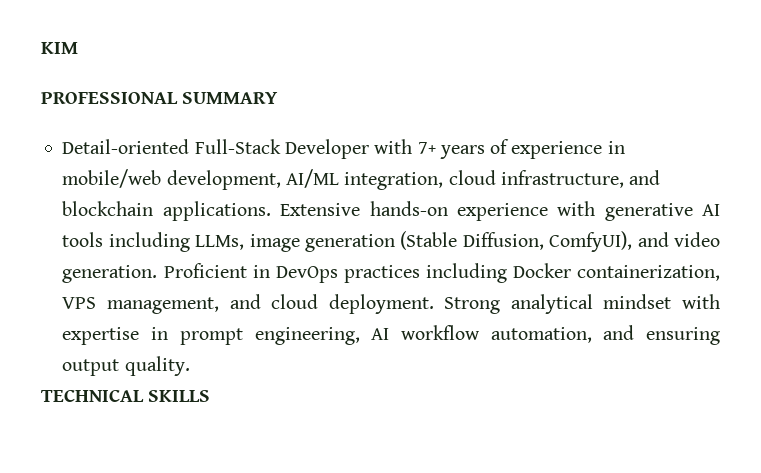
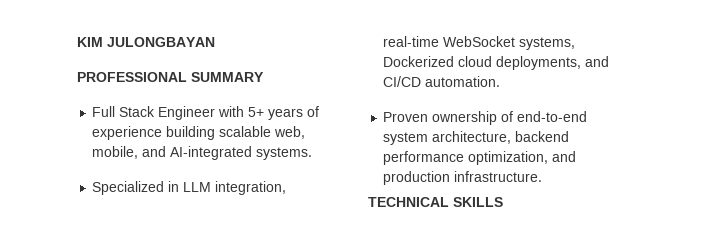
- KIM
+ KIM JULONGBAYAN
- Detail-oriented Full-Stack Developer with 7+ years of experience in mobile/web development, AI/ML integration, cloud infrastructure, and blockchain applications. Extensive hands-on experience with generative AI tools including LLMs, image generation (Stable Diffusion, ComfyUI), and video generation. Proficient in DevOps practices including Docker containerization, VPS management, and cloud deployment. Strong analytical mindset with expertise in prompt engineering, AI workflow automation, and ensuring output quality.
+ Full Stack Engineer with 5+ years of experience building scalable web, mobile, and AI-integrated systems.
+ Specialized in LLM integration, real-time WebSocket systems, Dockerized cloud deployments, and CI/CD automation.
+ Proven ownership of end-to-end system architecture, backend performance optimization, and production infrastructure.

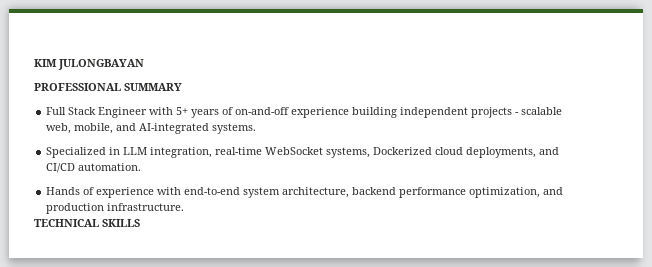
- Full Stack Engineer with 5+ years of experience building scalable web, mobile, and AI-integrated systems.
+ Full Stack Engineer with 5+ years of on-and-off experience building independent projects - scalable web, mobile, and AI-integrated systems.
- Proven ownership of end-to-end system architecture, backend performance optimization, and production infrastructure.
+ Hands of experience with end-to-end system architecture, backend performance optimization, and production infrastructure.

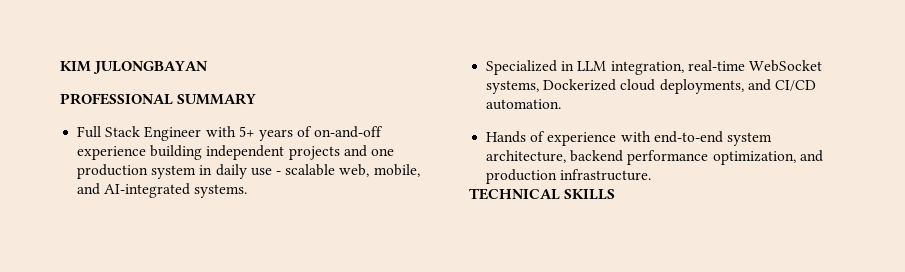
- Full Stack Engineer with 5+ years of on-and-off experience building independent projects - scalable web, mobile, and AI-integrated systems.
+ Full Stack Engineer with 5+ years of on-and-off experience building independent projects and one production system in daily use - scalable web, mobile, and AI-integrated systems.

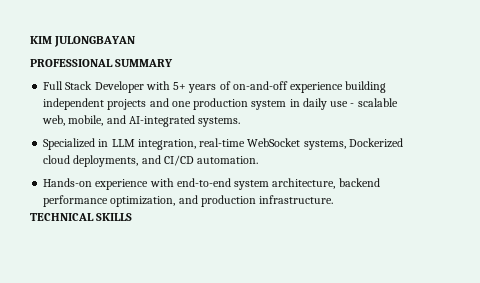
- Full Stack Engineer with 5+ years of on-and-off experience building independent projects and one production system in daily use - scalable web, mobile, and AI-integrated systems.
+ Full Stack Developer with 5+ years of on-and-off experience building independent projects and one production system in daily use - scalable web, mobile, and AI-integrated systems.
- Hands of experience with end-to-end system architecture, backend performance optimization, and production infrastructure.
+ Hands-on experience with end-to-end system architecture, backend performance optimization, and production infrastructure.

